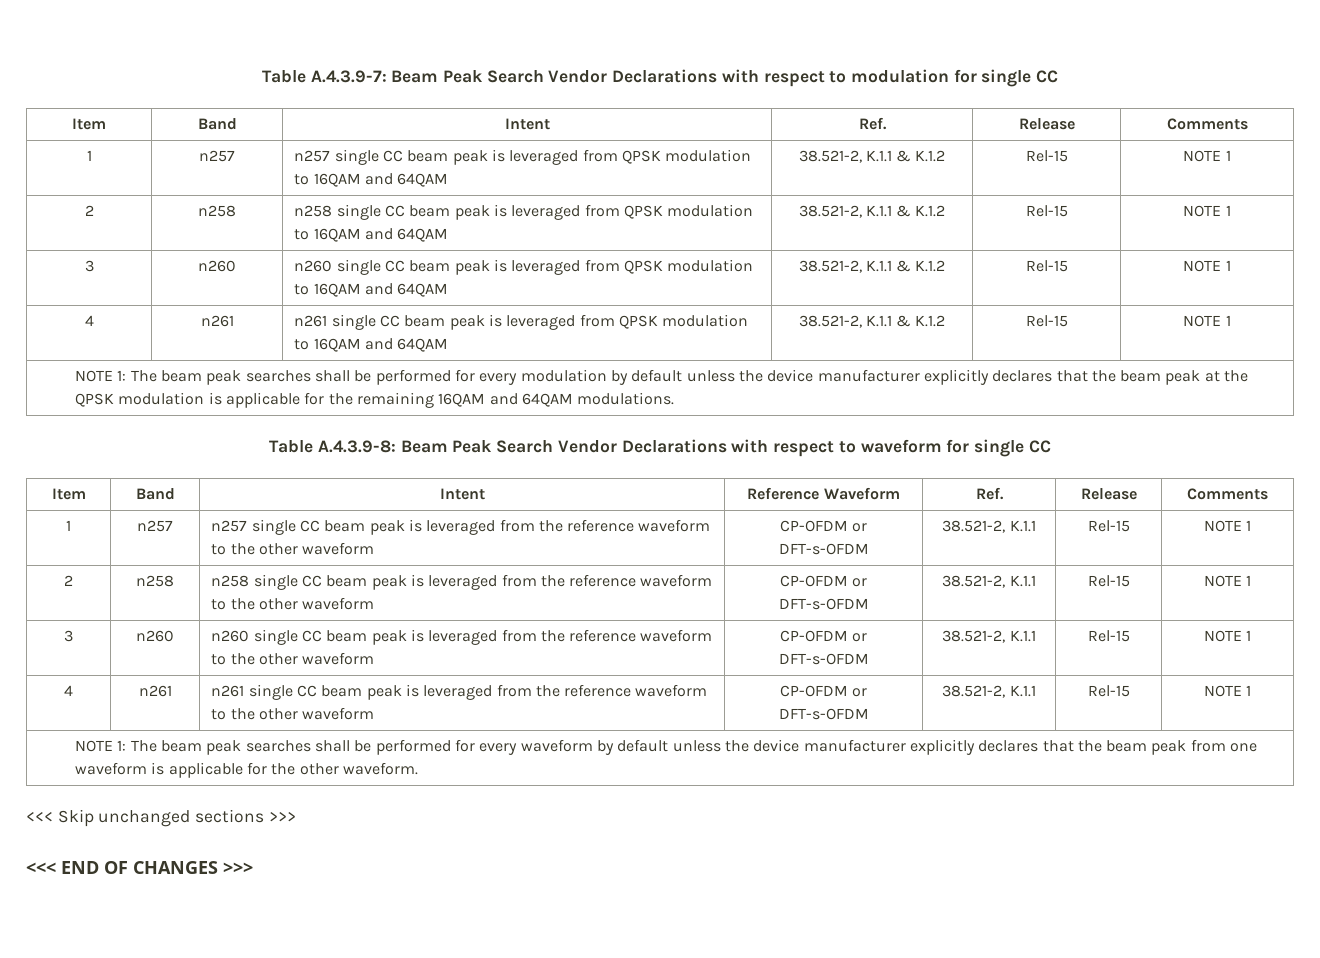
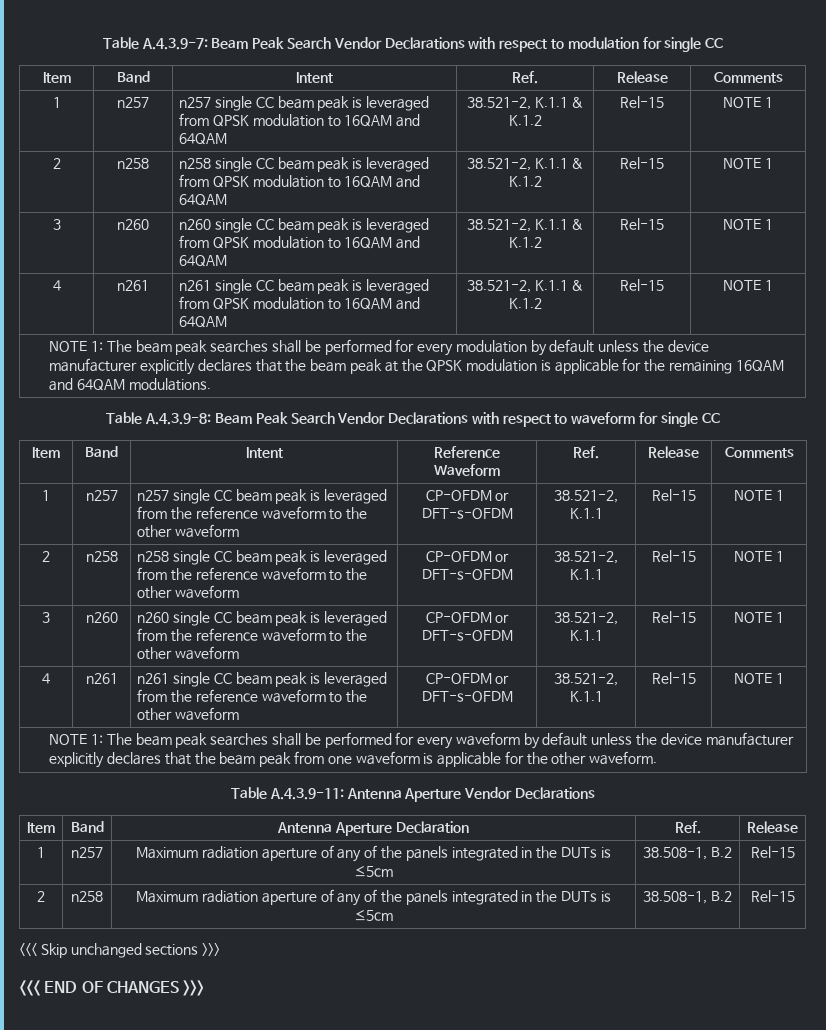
+ Table A.4.3.9-11: Antenna Aperture Vendor Declarations
+ Item | Band | Antenna Aperture Declaration | Ref. | Release
+ 1 | n257 | Maximum radiation aperture of any of the panels integrated in the DUTs is ≤5cm | 38.508-1, B.2 | Rel-15
+ 2 | n258 | Maximum radiation aperture of any of the panels integrated in the DUTs is ≤5cm | 38.508-1, B.2 | Rel-15

